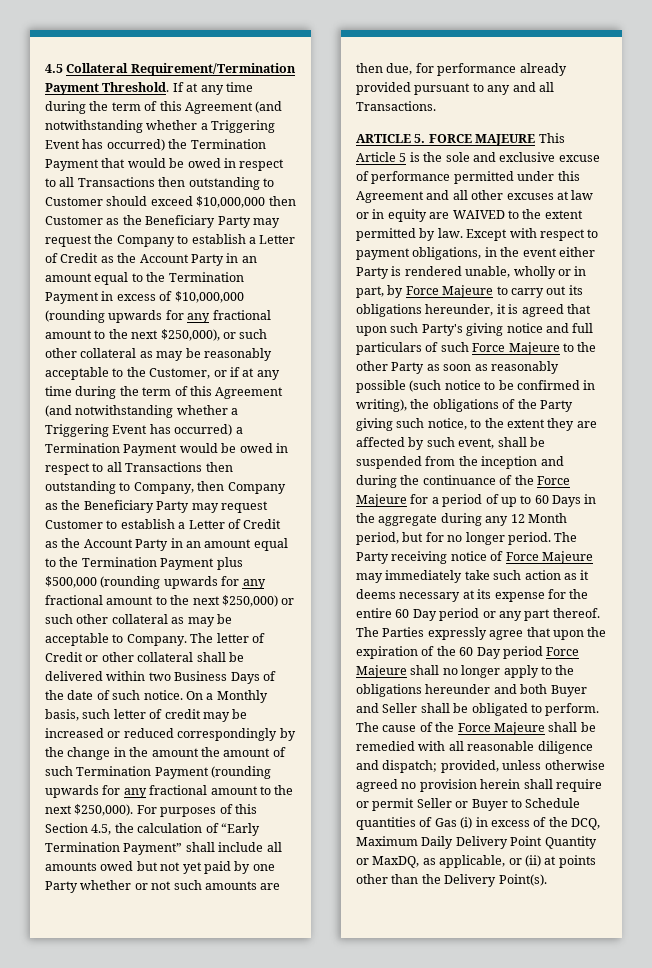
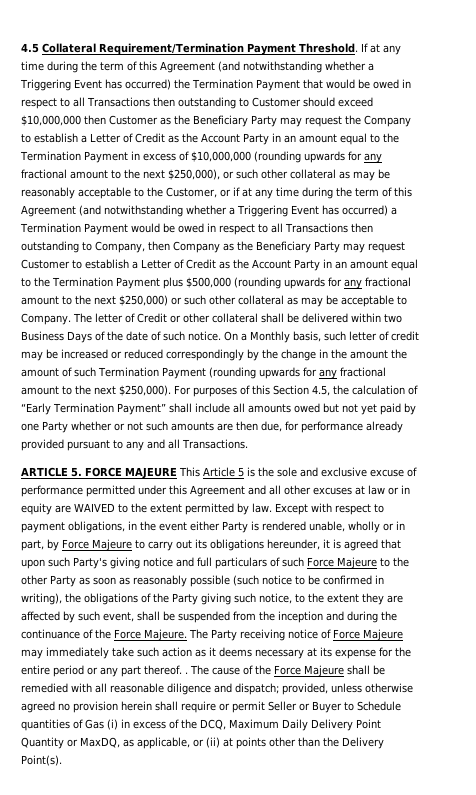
- Except with respect to payment obligations, in the event either Party is rendered unable, wholly or in part, by Force Majeure to carry out its obligations hereunder, it is agreed that upon such Party's giving notice and full particulars of such Force Majeure to the other Party as soon as reasonably possible (such notice to be confirmed in writing), the obligations of the Party giving such notice, to the extent they are affected by such event, shall be suspended from the inception and during the continuance of the Force Majeure for a period of up to 60 Days in the aggregate during any 12 Month period, but for no longer period.
+ Except with respect to payment obligations, in the event either Party is rendered unable, wholly or in part, by Force Majeure to carry out its obligations hereunder, it is agreed that upon such Party's giving notice and full particulars of such Force Majeure to the other Party as soon as reasonably possible (such notice to be confirmed in writing), the obligations of the Party giving such notice, to the extent they are affected by such event, shall be suspended from the inception and during the continuance of the Force Majeure.
- The Party receiving notice of Force Majeure may immediately take such action as it deems necessary at its expense for the entire 60 Day period or any part thereof. The Parties expressly agree that upon the expiration of the 60 Day period Force Majeure shall no longer apply to the obligations hereunder and both Buyer and Seller shall be obligated to perform.
+ The Party receiving notice of Force Majeure may immediately take such action as it deems necessary at its expense for the entire period or any part thereof. .

